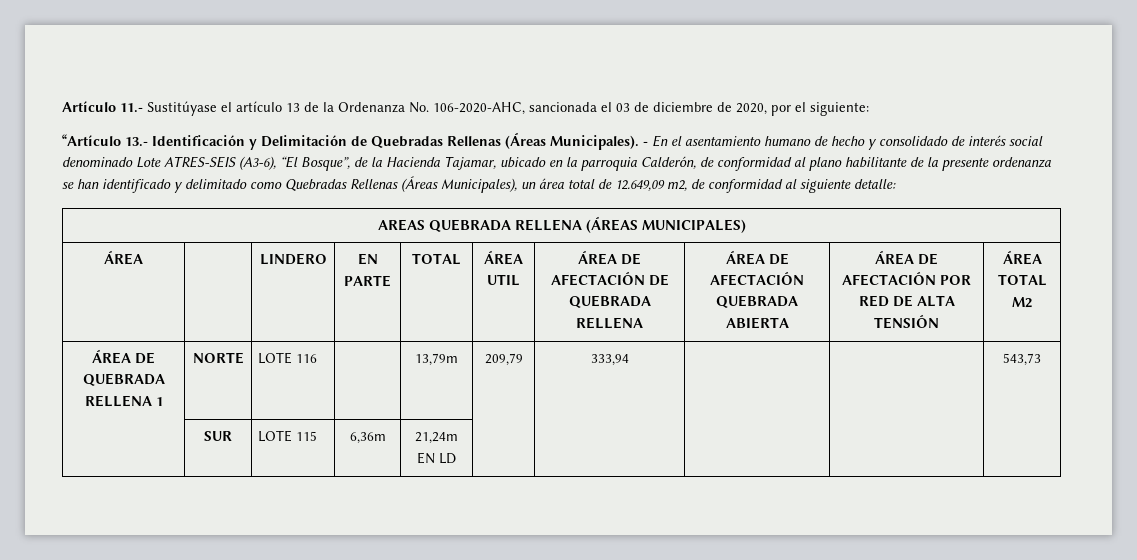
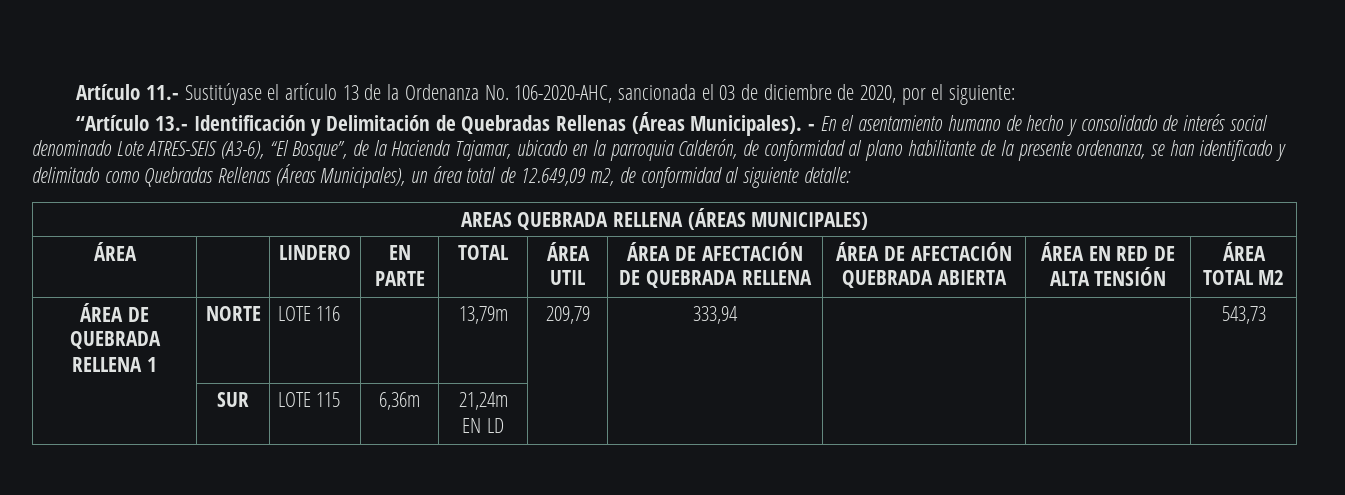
- - En el asentamiento humano de hecho y consolidado de interés social denominado Lote ATRES-SEIS (A3-6), “El Bosque”, de la Hacienda Tajamar, ubicado en la parroquia Calderón, de conformidad al plano habilitante de la presente ordenanza se han identificado y delimitado como Quebradas Rellenas (Áreas Municipales), un área total de 12.649,09 m2, de conformidad al siguiente detalle:
+ - En el asentamiento humano de hecho y consolidado de interés social denominado Lote ATRES-SEIS (A3-6), “El Bosque”, de la Hacienda Tajamar, ubicado en la parroquia Calderón, de conformidad al plano habilitante de la presente ordenanza, se han identificado y delimitado como Quebradas Rellenas (Áreas Municipales), un área total de 12.649,09 m2, de conformidad al siguiente detalle:
- ÁREA | | LINDERO | EN PARTE | TOTAL | ÁREA UTIL | ÁREA DE AFECTACIÓN DE QUEBRADA RELLENA | ÁREA DE AFECTACIÓN QUEBRADA ABIERTA | ÁREA DE AFECTACIÓN POR RED DE ALTA TENSIÓN | ÁREA TOTAL M2
+ ÁREA | | LINDERO | EN PARTE | TOTAL | ÁREA UTIL | ÁREA DE AFECTACIÓN DE QUEBRADA RELLENA | ÁREA DE AFECTACIÓN QUEBRADA ABIERTA | ÁREA EN RED DE ALTA TENSIÓN | ÁREA TOTAL M2

